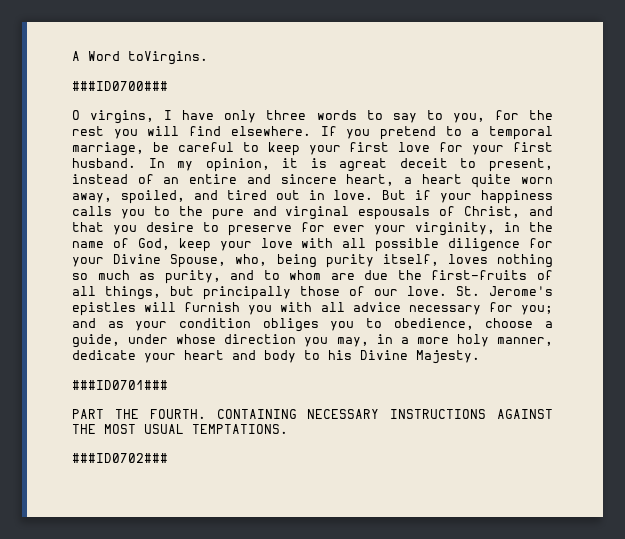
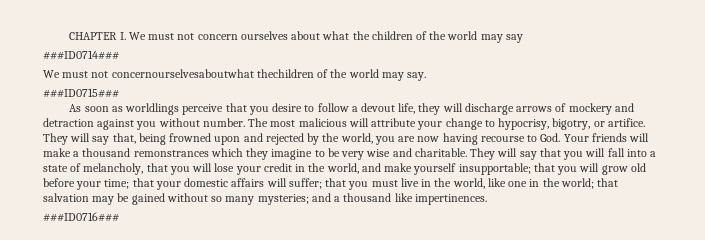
- A Word toVirgins.
- ###ID0700###
- O virgins, I have only three words to say to you, for the rest you will find elsewhere. If you pretend to a temporal marriage, be careful to keep your first love for your first husband. In my opinion, it is agreat deceit to present, instead of an entire and sincere heart, a heart quite worn away, spoiled, and tired out in love. But if your happiness calls you to the pure and virginal espousals of Christ, and that you desire to preserve for ever your virginity, in the name of God, keep your love with all possible diligence for your Divine Spouse, who, being purity itself, loves nothing so much as purity, and to whom are due the first-fruits of all things, but principally those of our love. St. Jerome's epistles will furnish you with all advice necessary for you; and as your condition obliges you to obedience, choose a guide, under whose direction you may, in a more holy manner, dedicate your heart and body to his Divine Majesty.
- ###ID0701###
- PART THE FOURTH. CONTAINING NECESSARY INSTRUCTIONS AGAINST THE MOST USUAL TEMPTATIONS.
- ###ID0702###
+ CHAPTER I. We must not concern ourselves about what the children of the world may say
+ ###ID0714###
+ We must not concernourselvesaboutwhat thechildren of the world may say.
+ ###ID0715###
+ As soon as worldlings perceive that you desire to follow a devout life, they will discharge arrows of mockery and detraction against you without number. The most malicious will attribute your change to hypocrisy, bigotry, or artifice. They will say that, being frowned upon and rejected by the world, you are now having recourse to God. Your friends will make a thousand remonstrances which they imagine to be very wise and charitable. They will say that you will fall into a state of melancholy, that you will lose your credit in the world, and make yourself insupportable; that you will grow old before your time; that your domestic affairs will suffer; that you must live in the world, like one in the world; that salvation may be gained without so many mysteries; and a thousand like impertinences.
+ ###ID0716###

